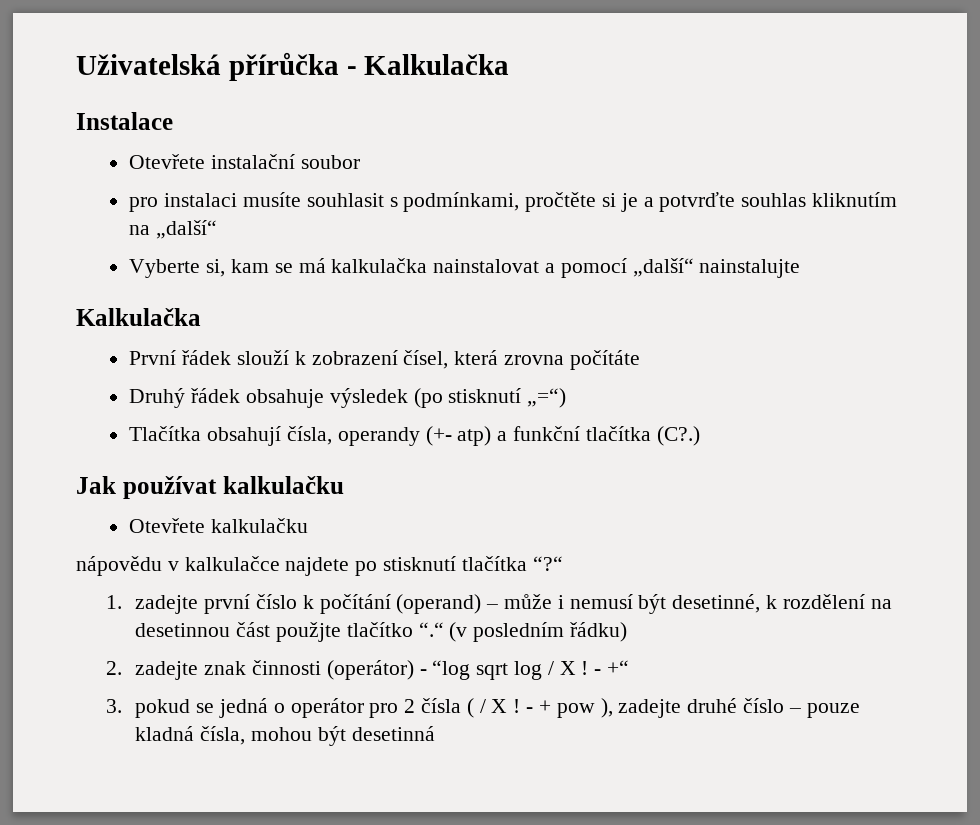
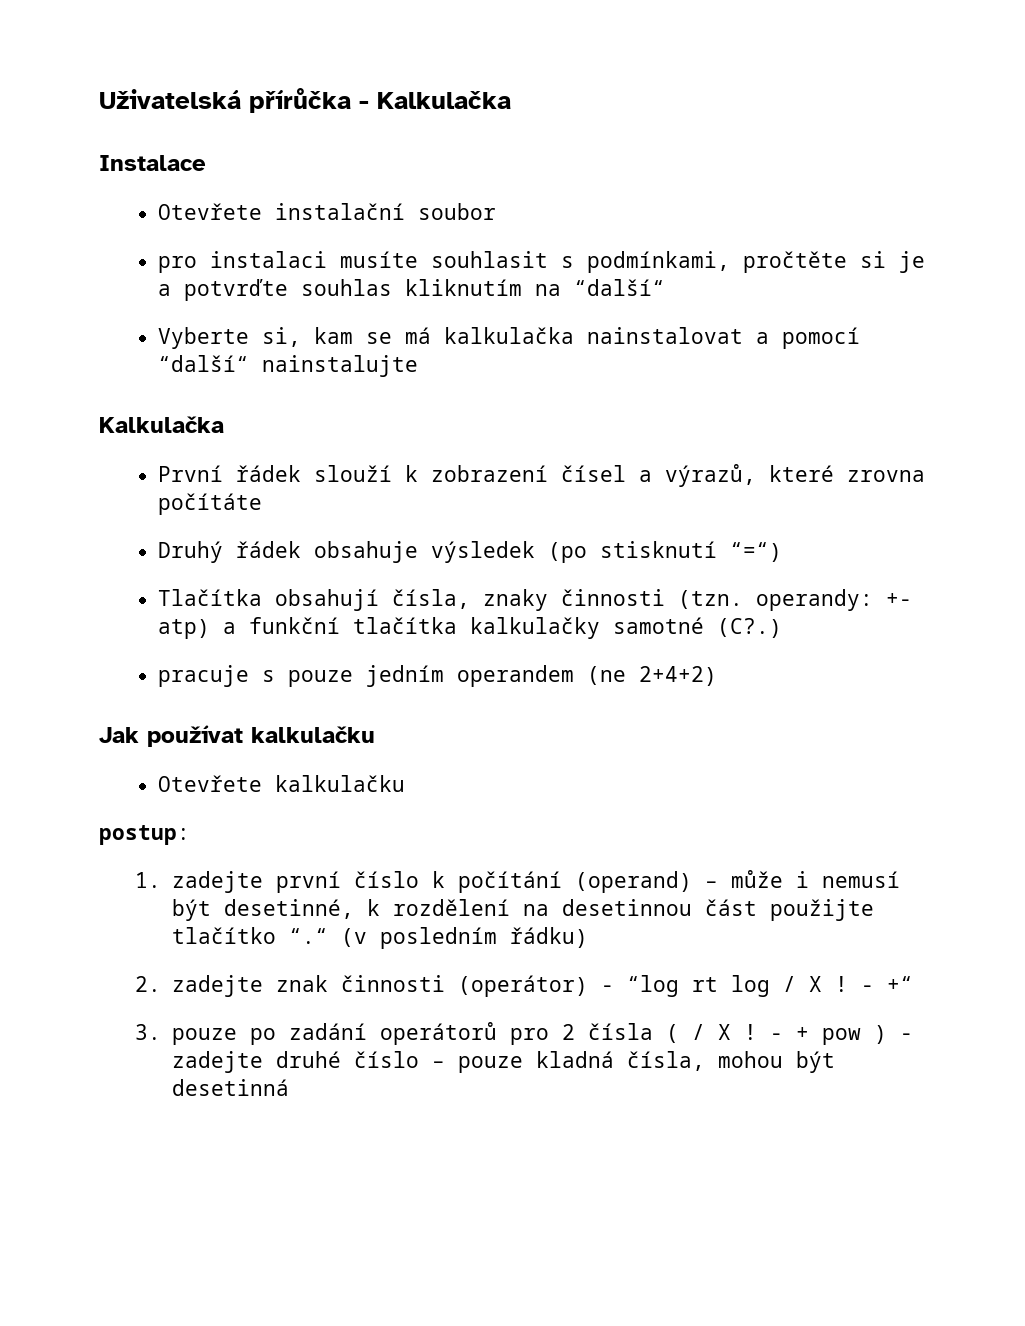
- pro instalaci musíte souhlasit s podmínkami, pročtěte si je a potvrďte souhlas kliknutím na „další“
+ pro instalaci musíte souhlasit s podmínkami, pročtěte si je a potvrďte souhlas kliknutím na “další“
- Vyberte si, kam se má kalkulačka nainstalovat a pomocí „další“ nainstalujte
+ Vyberte si, kam se má kalkulačka nainstalovat a pomocí “další“ nainstalujte
- První řádek slouží k zobrazení čísel, která zrovna počítáte
+ První řádek slouží k zobrazení čísel a výrazů, které zrovna počítáte
- Druhý řádek obsahuje výsledek (po stisknutí „=“)
+ Druhý řádek obsahuje výsledek (po stisknutí “=“)
- Tlačítka obsahují čísla, operandy (+- atp) a funkční tlačítka (C?.)
+ Tlačítka obsahují čísla, znaky činnosti (tzn. operandy: +- atp) a funkční tlačítka kalkulačky samotné (C?.)
+ pracuje s pouze jedním operandem (ne 2+4+2)
- nápovědu v kalkulačce najdete po stisknutí tlačítka “?“
+ postup:
- 1. zadejte první číslo k počítání (operand) – může i nemusí být desetinné, k rozdělení na desetinnou část použjte tlačítko “.“ (v posledním řádku)
+ 1. zadejte první číslo k počítání (operand) – může i nemusí být desetinné, k rozdělení na desetinnou část použijte tlačítko “.“ (v posledním řádku)
- 2. zadejte znak činnosti (operátor) - “log sqrt log / X !
+ 2. zadejte znak činnosti (operátor) - “log rt log / X !
- 3. pokud se jedná o operátor pro 2 čísla ( / X !
+ 3. pouze po zadání operátorů pro 2 čísla ( / X !
- - + pow ), zadejte druhé číslo – pouze kladná čísla, mohou být desetinná
+ - + pow ) - zadejte druhé číslo – pouze kladná čísla, mohou být desetinná

